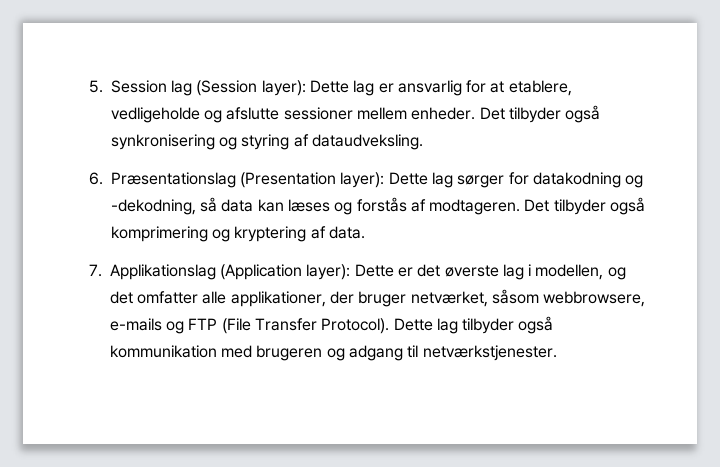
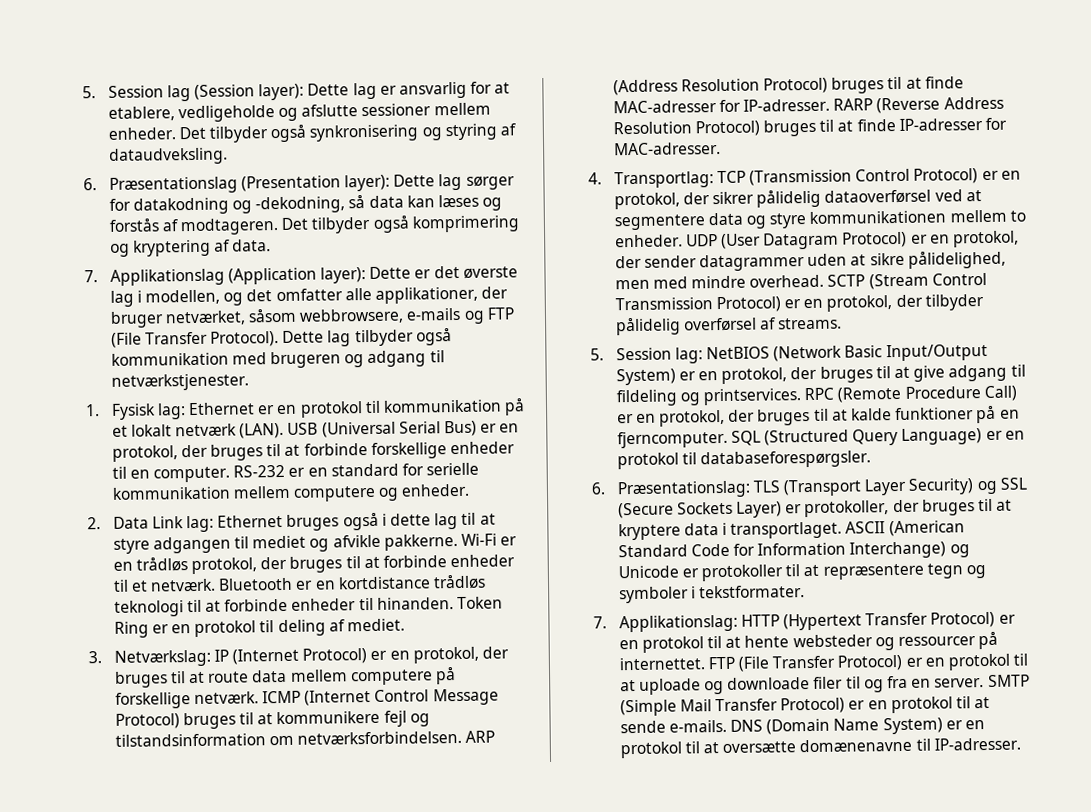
+ 1. Fysisk lag: Ethernet er en protokol til kommunikation på et lokalt netværk (LAN). USB (Universal Serial Bus) er en protokol, der bruges til at forbinde forskellige enheder til en computer. RS-232 er en standard for serielle kommunikation mellem computere og enheder.
+ 2. Data Link lag: Ethernet bruges også i dette lag til at styre adgangen til mediet og afvikle pakkerne. Wi-Fi er en trådløs protokol, der bruges til at forbinde enheder til et netværk. Bluetooth er en kortdistance trådløs teknologi til at forbinde enheder til hinanden. Token Ring er en protokol til deling af mediet.
+ 3. Netværkslag: IP (Internet Protocol) er en protokol, der bruges til at route data mellem computere på forskellige netværk. ICMP (Internet Control Message Protocol) bruges til at kommunikere fejl og tilstandsinformation om netværksforbindelsen. ARP (Address Resolution Protocol) bruges til at finde MAC-adresser for IP-adresser. RARP (Reverse Address Resolution Protocol) bruges til at finde IP-adresser for MAC-adresser.
+ 4. Transportlag: TCP (Transmission Control Protocol) er en protokol, der sikrer pålidelig dataoverførsel ved at segmentere data og styre kommunikationen mellem to enheder. UDP (User Datagram Protocol) er en protokol, der sender datagrammer uden at sikre pålidelighed, men med mindre overhead. SCTP (Stream Control Transmission Protocol) er en protokol, der tilbyder pålidelig overførsel af streams.
+ 5. Session lag: NetBIOS (Network Basic Input/Output System) er en protokol, der bruges til at give adgang til fildeling og printservices. RPC (Remote Procedure Call) er en protokol, der bruges til at kalde funktioner på en fjerncomputer. SQL (Structured Query Language) er en protokol til databaseforespørgsler.
+ 6. Præsentationslag: TLS (Transport Layer Security) og SSL (Secure Sockets Layer) er protokoller, der bruges til at kryptere data i transportlaget. ASCII (American Standard Code for Information Interchange) og Unicode er protokoller til at repræsentere tegn og symboler i tekstformater.
+ 7. Applikationslag: HTTP (Hypertext Transfer Protocol) er en protokol til at hente websteder og ressourcer på internettet. FTP (File Transfer Protocol) er en protokol til at uploade og downloade filer til og fra en server. SMTP (Simple Mail Transfer Protocol) er en protokol til at sende e-mails. DNS (Domain Name System) er en protokol til at oversætte domænenavne til IP-adresser.

